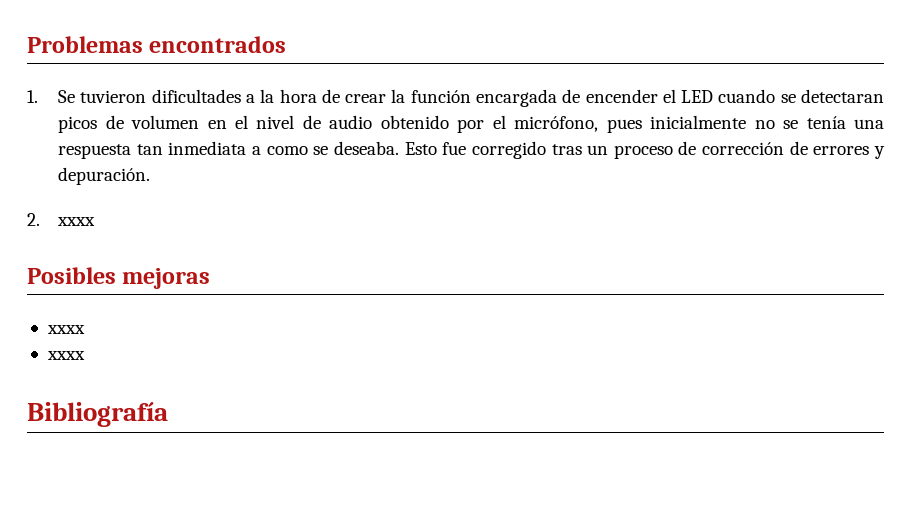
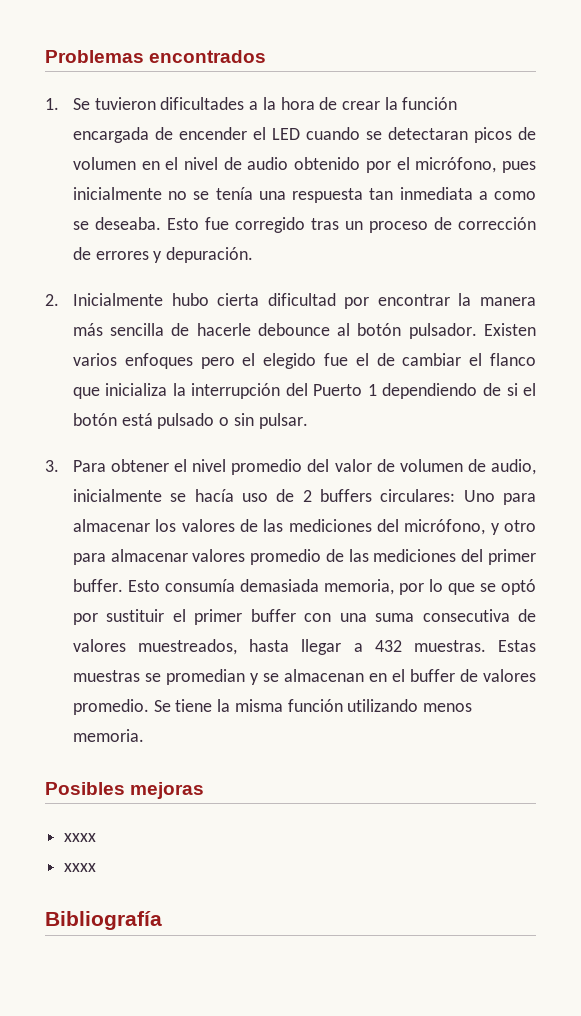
- 2. xxxx
+ 2. Inicialmente hubo cierta dificultad por encontrar la manera más sencilla de hacerle debounce al botón pulsador. Existen varios enfoques pero el elegido fue el de cambiar el flanco que inicializa la interrupción del Puerto 1 dependiendo de si el botón está pulsado o sin pulsar.
+ 3. Para obtener el nivel promedio del valor de volumen de audio, inicialmente se hacía uso de 2 buffers circulares: Uno para almacenar los valores de las mediciones del micrófono, y otro para almacenar valores promedio de las mediciones del primer buffer. Esto consumía demasiada memoria, por lo que se optó por sustituir el primer buffer con una suma consecutiva de valores muestreados, hasta llegar a 432 muestras. Estas muestras se promedian y se almacenan en el buffer de valores promedio. Se tiene la misma función utilizando menos memoria.

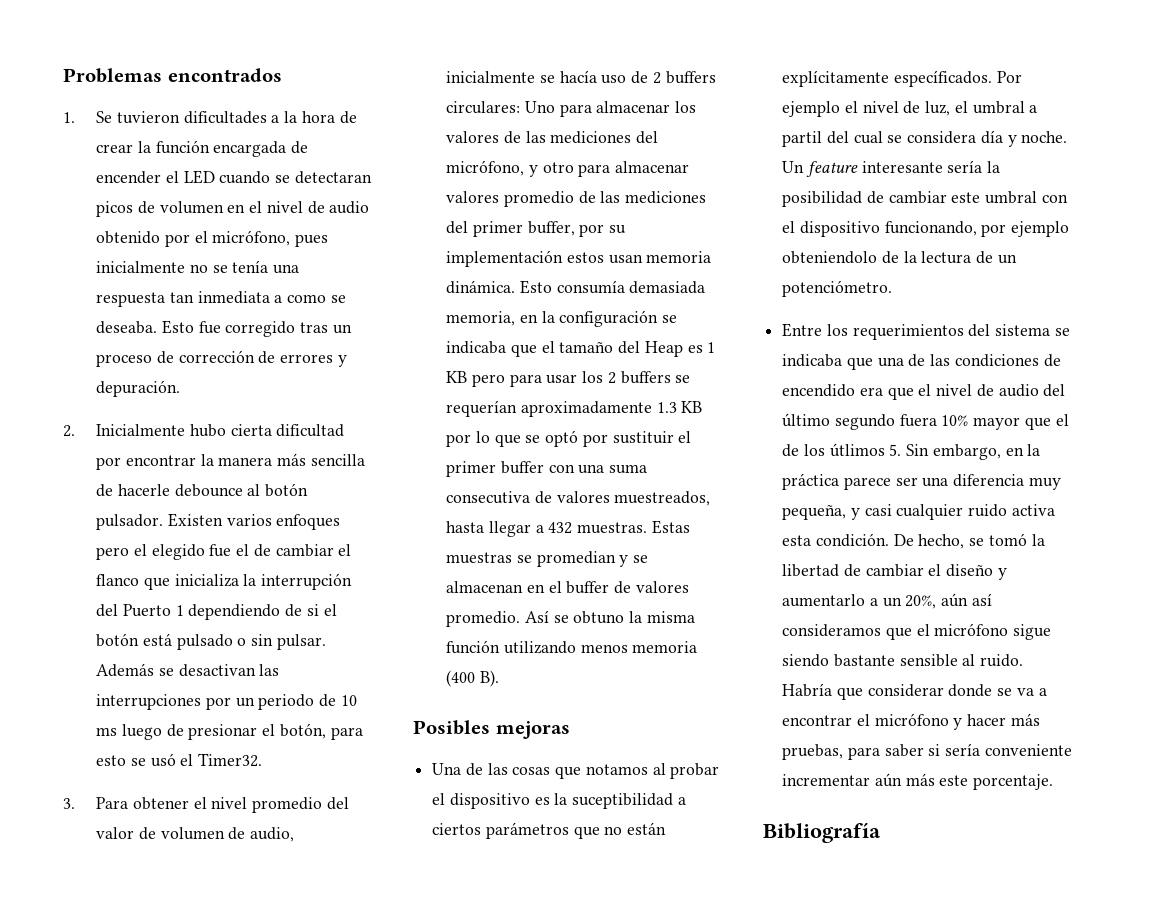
+ Además se desactivan las interrupciones por un periodo de 10 ms luego de presionar el botón, para esto se usó el Timer32.
- Uno para almacenar los valores de las mediciones del micrófono, y otro para almacenar valores promedio de las mediciones del primer buffer. Esto consumía demasiada memoria, por lo que se optó por sustituir el primer buffer con una suma consecutiva de valores muestreados, hasta llegar a 432 muestras.
+ Uno para almacenar los valores de las mediciones del micrófono, y otro para almacenar valores promedio de las mediciones del primer buffer, por su implementación estos usan memoria dinámica. Esto consumía demasiada memoria, en la configuración se indicaba que el tamaño del Heap es 1 KB pero para usar los 2 buffers se requerían aproximadamente 1.3 KB por lo que se optó por sustituir el primer buffer con una suma consecutiva de valores muestreados, hasta llegar a 432 muestras.
- Se tiene la misma función utilizando menos memoria.
+ Así se obtuno la misma función utilizando menos memoria (400 B).
  Posibles mejoras
- xxxx
- xxxx
+ Una de las cosas que notamos al probar el dispositivo es la suceptibilidad a ciertos parámetros que no están explícitamente específicados. Por ejemplo el nivel de luz, el umbral a partil del cual se considera día y noche. Un feature interesante sería la posibilidad de cambiar este umbral con el dispositivo funcionando, por ejemplo obteniendolo de la lectura de un potenciómetro.
+ Entre los requerimientos del sistema se indicaba que una de las condiciones de encendido era que el nivel de audio del último segundo fuera 10% mayor que el de los útlimos 5. Sin embargo, en la práctica parece ser una diferencia muy pequeña, y casi cualquier ruido activa esta condición. De hecho, se tomó la libertad de cambiar el diseño y aumentarlo a un 20%, aún así consideramos que el micrófono sigue siendo bastante sensible al ruido. Habría que considerar donde se va a encontrar el micrófono y hacer más pruebas, para saber si sería conveniente incrementar aún más este porcentaje.

